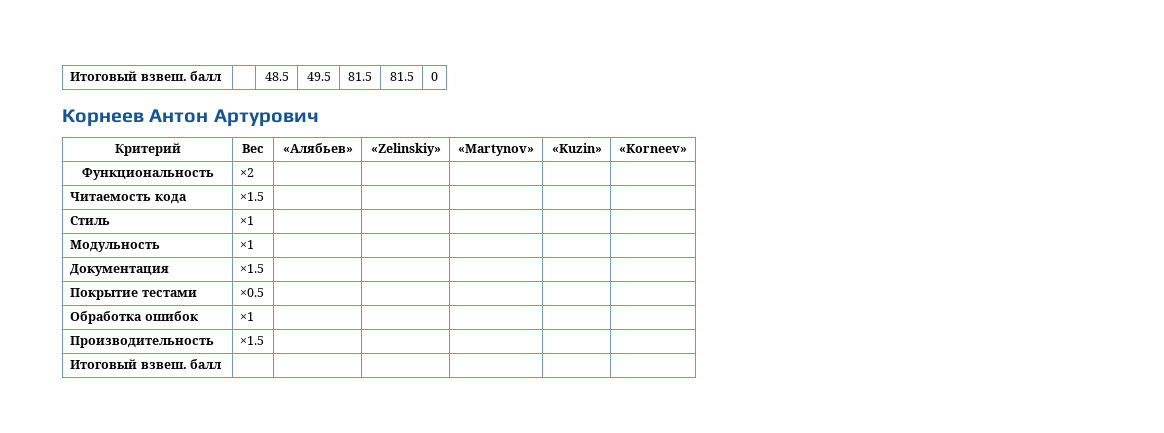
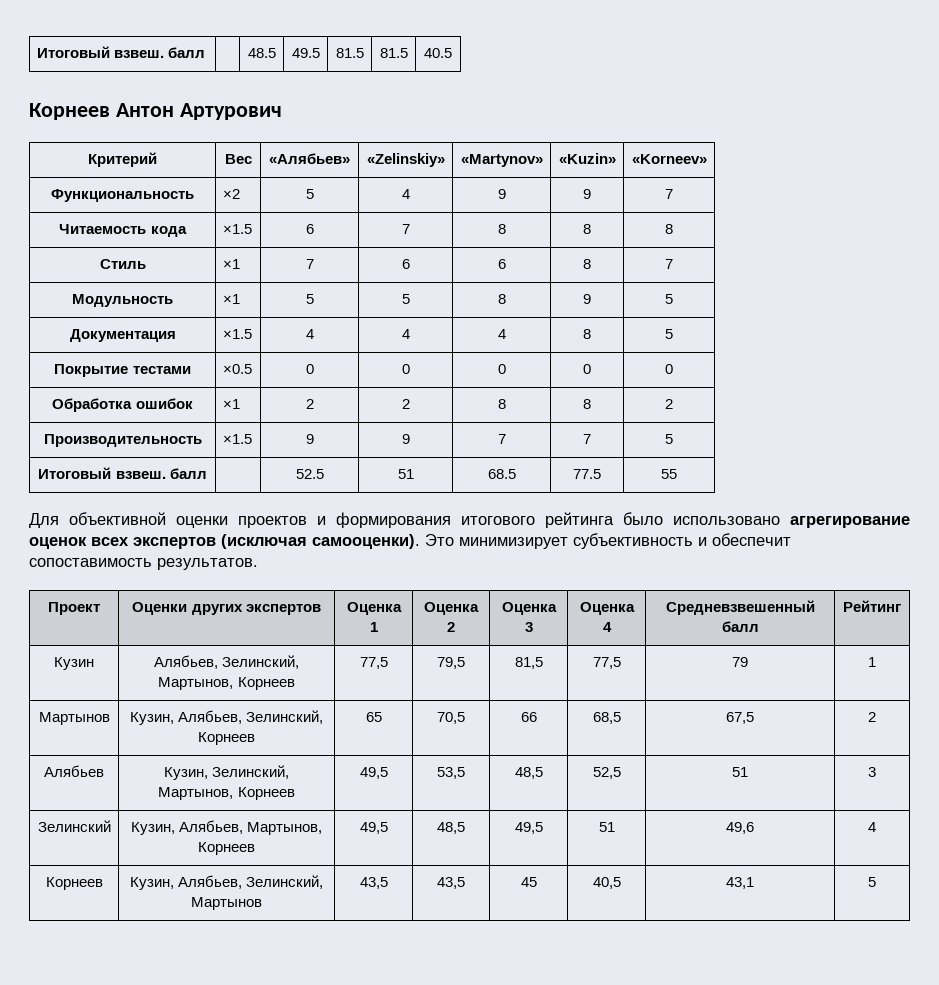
- Итоговый взвеш. балл | | 48.5 | 49.5 | 81.5 | 81.5 | 0
+ Итоговый взвеш. балл | | 48.5 | 49.5 | 81.5 | 81.5 | 40.5
- Функциональность | ×2 | | | | |
- Читаемость кода | ×1.5 | | | | |
- Стиль | ×1 | | | | |
- Модульность | ×1 | | | | |
- Документация | ×1.5 | | | | |
- Покрытие тестами | ×0.5 | | | | |
- Обработка ошибок | ×1 | | | | |
- Производительность | ×1.5 | | | | |
- Итоговый взвеш. балл | | | | | |
+ Функциональность | ×2 | 5 | 4 | 9 | 9 | 7
+ Читаемость кода | ×1.5 | 6 | 7 | 8 | 8 | 8
+ Стиль | ×1 | 7 | 6 | 6 | 8 | 7
+ Модульность | ×1 | 5 | 5 | 8 | 9 | 5
+ Документация | ×1.5 | 4 | 4 | 4 | 8 | 5
+ Покрытие тестами | ×0.5 | 0 | 0 | 0 | 0 | 0
+ Обработка ошибок | ×1 | 2 | 2 | 8 | 8 | 2
+ Производительность | ×1.5 | 9 | 9 | 7 | 7 | 5
+ Итоговый взвеш. балл | | 52.5 | 51 | 68.5 | 77.5 | 55
+ Для объективной оценки проектов и формирования итогового рейтинга было использовано агрегирование оценок всех экспертов (исключая самооценки). Это минимизирует субъективность и обеспечит сопоставимость результатов.
+ Проект | Оценки других экспертов | Оценка 1 | Оценка 2 | Оценка 3 | Оценка 4 | Средневзвешенный балл | Рейтинг
+ Кузин | Алябьев, Зелинский, Мартынов, Корнеев | 77,5 | 79,5 | 81,5 | 77,5 | 79 | 1
+ Мартынов | Кузин, Алябьев, Зелинский, Корнеев | 65 | 70,5 | 66 | 68,5 | 67,5 | 2
+ Алябьев | Кузин, Зелинский, Мартынов, Корнеев | 49,5 | 53,5 | 48,5 | 52,5 | 51 | 3
+ Зелинский | Кузин, Алябьев, Мартынов, Корнеев | 49,5 | 48,5 | 49,5 | 51 | 49,6 | 4
+ Корнеев | Кузин, Алябьев, Зелинский, Мартынов | 43,5 | 43,5 | 45 | 40,5 | 43,1 | 5

